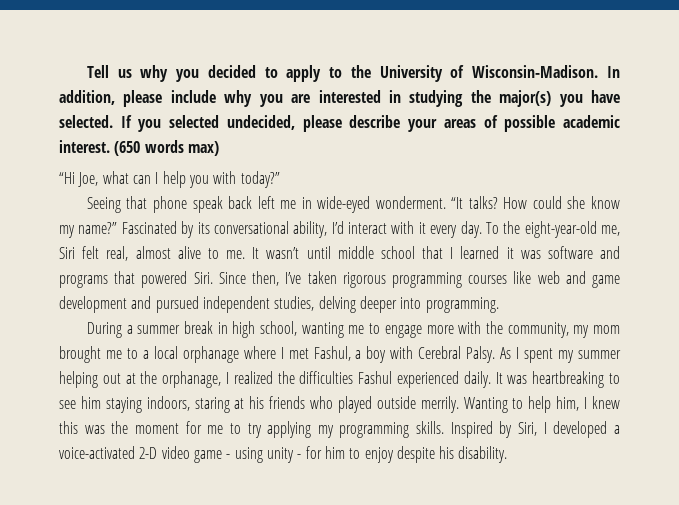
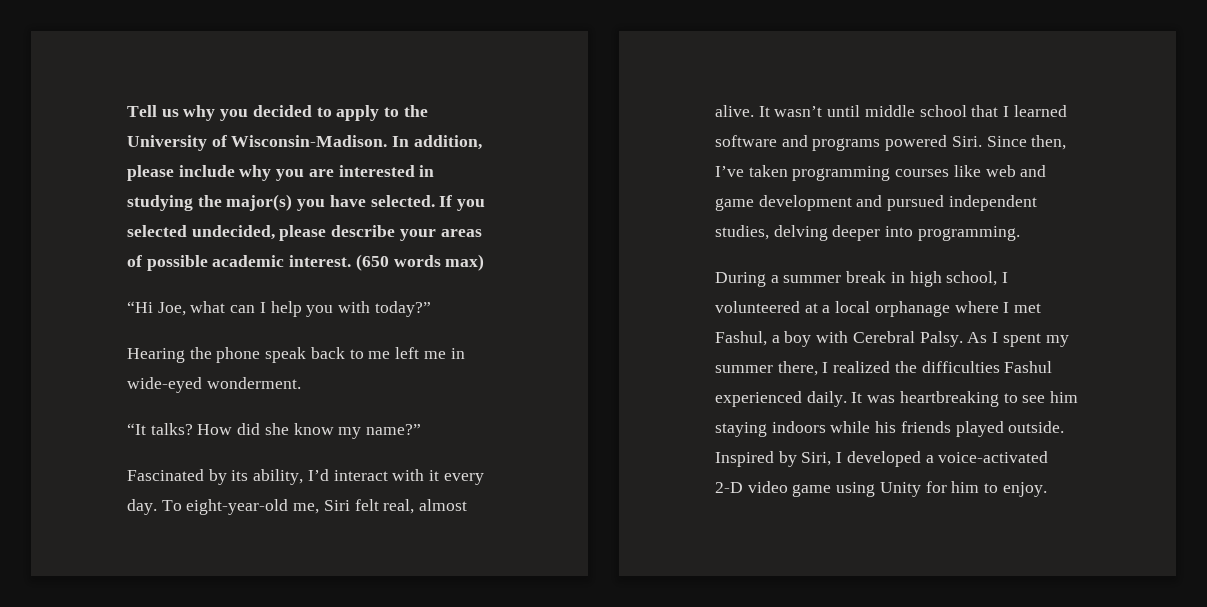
- Seeing that phone speak back left me in wide-eyed wonderment. “It talks?
+ Hearing the phone speak back to me left me in wide-eyed wonderment.
+ “It talks?
- How could she know my name?” Fascinated by its conversational ability, I’d interact with it every day.
+ How did she know my name?”
+ Fascinated by its ability, I’d interact with it every day.
- To the eight-year-old me, Siri felt real, almost alive to me.
+ To eight-year-old me, Siri felt real, almost alive.
- It wasn’t until middle school that I learned it was software and programs that powered Siri.
+ It wasn’t until middle school that I learned software and programs powered Siri.
- Since then, I’ve taken rigorous programming courses like web and game development and pursued independent studies, delving deeper into programming.
+ Since then, I’ve taken programming courses like web and game development and pursued independent studies, delving deeper into programming.
- During a summer break in high school, wanting me to engage more with the community, my mom brought me to a local orphanage where I met Fashul, a boy with Cerebral Palsy.
+ During a summer break in high school, I volunteered at a local orphanage where I met Fashul, a boy with Cerebral Palsy.
- As I spent my summer helping out at the orphanage, I realized the difficulties Fashul experienced daily.
+ As I spent my summer there, I realized the difficulties Fashul experienced daily.
- It was heartbreaking to see him staying indoors, staring at his friends who played outside merrily. Wanting to help him, I knew this was the moment for me to try applying my programming skills.
+ It was heartbreaking to see him staying indoors while his friends played outside.
- Inspired by Siri, I developed a voice-activated 2-D video game - using unity - for him to enjoy despite his disability.
+ Inspired by Siri, I developed a voice-activated 2-D video game using Unity for him to enjoy.

